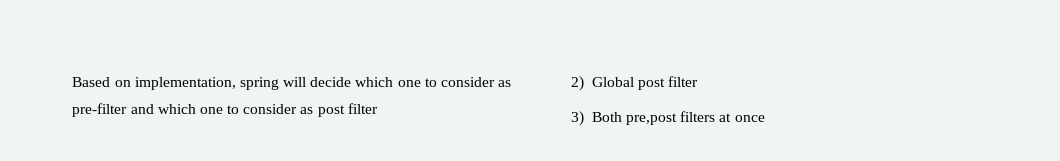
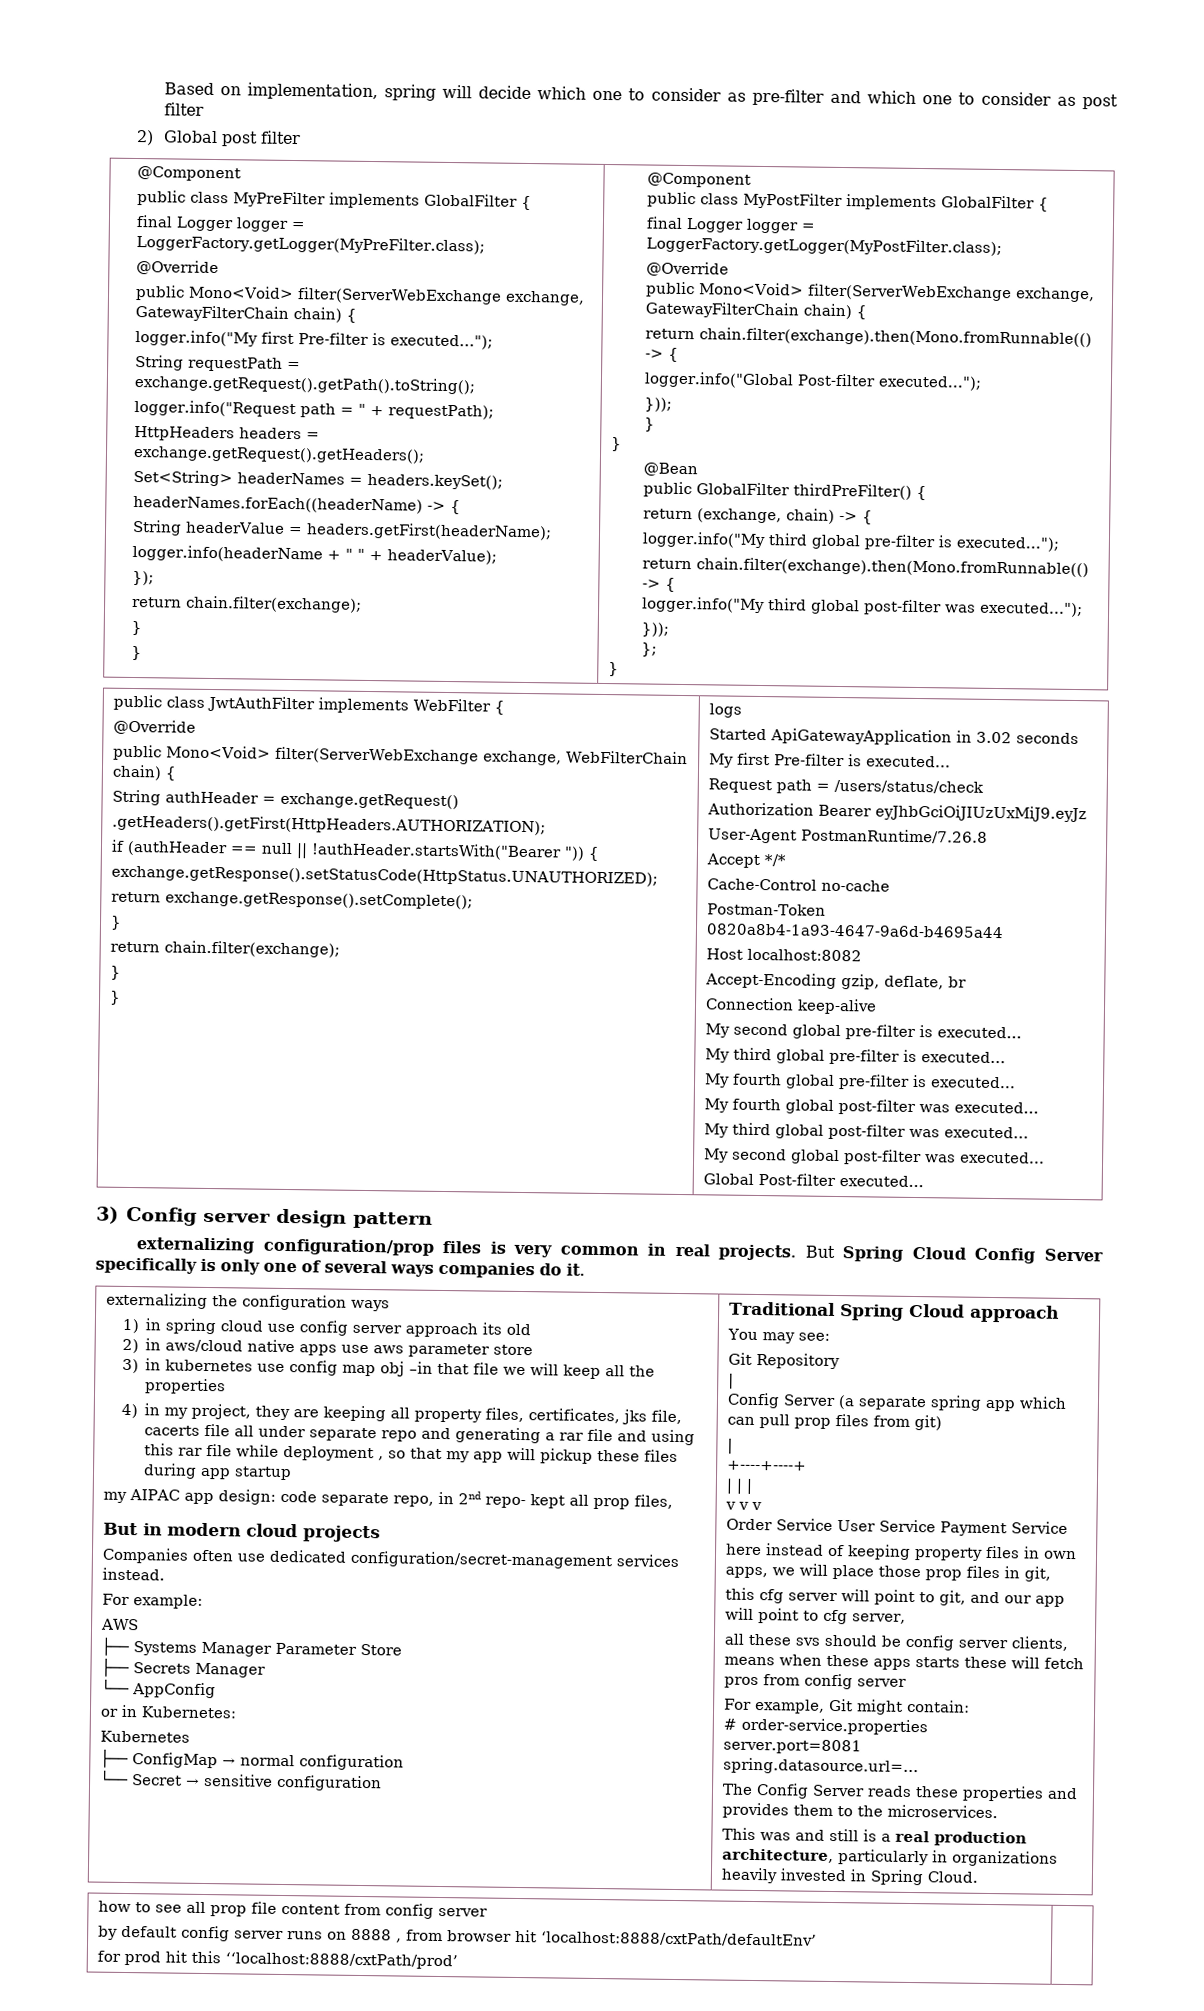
  2) Global post filter
- 3) Both pre,post filters at once
+ @Component
+ public class MyPreFilter implements GlobalFilter {
+ final Logger logger = LoggerFactory.getLogger(MyPreFilter.class);
+ @Override
+ public Mono<Void> filter(ServerWebExchange exchange, GatewayFilterChain chain) {
+ logger.info("My first Pre-filter is executed...");
+ String requestPath = exchange.getRequest().getPath().toString();
+ logger.info("Request path = " + requestPath);
+ HttpHeaders headers = exchange.getRequest().getHeaders();
+ Set<String> headerNames = headers.keySet();
+ headerNames.forEach((headerName) -> {
+ String headerValue = headers.getFirst(headerName);
+ logger.info(headerName + " " + headerValue);
+ });
+ return chain.filter(exchange);
+ }
+ } | @Component
+ public class MyPostFilter implements GlobalFilter {
+ final Logger logger = LoggerFactory.getLogger(MyPostFilter.class);
+ @Override
+ public Mono<Void> filter(ServerWebExchange exchange, GatewayFilterChain chain) {
+ return chain.filter(exchange).then(Mono.fromRunnable(() -> {
+ logger.info("Global Post-filter executed...");
+ }));
+ }
+ }
+ @Bean
+ public GlobalFilter thirdPreFilter() {
+ return (exchange, chain) -> {
+ logger.info("My third global pre-filter is executed...");
+ return chain.filter(exchange).then(Mono.fromRunnable(() -> {
+ logger.info("My third global post-filter was executed...");
+ }));
+ };
+ }
+ public class JwtAuthFilter implements WebFilter {
+ @Override
+ public Mono<Void> filter(ServerWebExchange exchange, WebFilterChain chain) {
+ String authHeader = exchange.getRequest()
+ .getHeaders().getFirst(HttpHeaders.AUTHORIZATION);
+ if (authHeader == null || !authHeader.startsWith("Bearer ")) {
+ exchange.getResponse().setStatusCode(HttpStatus.UNAUTHORIZED);
+ return exchange.getResponse().setComplete();
+ }
+ return chain.filter(exchange);
+ }
+ } | logs
+ Started ApiGatewayApplication in 3.02 seconds
+ My first Pre-filter is executed...
+ Request path = /users/status/check
+ Authorization Bearer eyJhbGciOiJIUzUxMiJ9.eyJz
+ User-Agent PostmanRuntime/7.26.8
+ Accept */*
+ Cache-Control no-cache
+ Postman-Token 0820a8b4-1a93-4647-9a6d-b4695a44
+ Host localhost:8082
+ Accept-Encoding gzip, deflate, br
+ Connection keep-alive
+ My second global pre-filter is executed...
+ My third global pre-filter is executed...
+ My fourth global pre-filter is executed...
+ My fourth global post-filter was executed...
+ My third global post-filter was executed...
+ My second global post-filter was executed...
+ Global Post-filter executed...
+ 3) Config server design pattern
+ externalizing configuration/prop files is very common in real projects. But Spring Cloud Config Server specifically is only one of several ways companies do it.
+ externalizing the configuration ways
+ 1) in spring cloud use config server approach its old
+ 2) in aws/cloud native apps use aws parameter store
+ 3) in kubernetes use config map obj –in that file we will keep all the properties
+ 4) in my project, they are keeping all property files, certificates, jks file, cacerts file all under separate repo and generating a rar file and using this rar file while deployment , so that my app will pickup these files during app startup
+ my AIPAC app design: code separate repo, in 2nd repo- kept all prop files,
+ But in modern cloud projects
+ Companies often use dedicated configuration/secret-management services instead.
+ For example:
+ AWS
+ ├── Systems Manager Parameter Store
+ ├── Secrets Manager
+ └── AppConfig
+ or in Kubernetes:
+ Kubernetes
+ ├── ConfigMap → normal configuration
+ └── Secret → sensitive configuration | Traditional Spring Cloud approach
+ You may see:
+ Git Repository
+ |
+ Config Server (a separate spring app which can pull prop files from git)
+ |
+ +----+----+
+ | | |
+ v v v
+ Order Service User Service Payment Service
+ here instead of keeping property files in own apps, we will place those prop files in git,
+ this cfg server will point to git, and our app will point to cfg server,
+ all these svs should be config server clients, means when these apps starts these will fetch pros from config server
+ For example, Git might contain:
+ # order-service.properties
+ server.port=8081
+ spring.datasource.url=...
+ The Config Server reads these properties and provides them to the microservices.
+ This was and still is a real production architecture, particularly in organizations heavily invested in Spring Cloud.
+ how to see all prop file content from config server
+ by default config server runs on 8888 , from browser hit ‘localhost:8888/cxtPath/defaultEnv’
+ for prod hit this ‘‘localhost:8888/cxtPath/prod’ |

